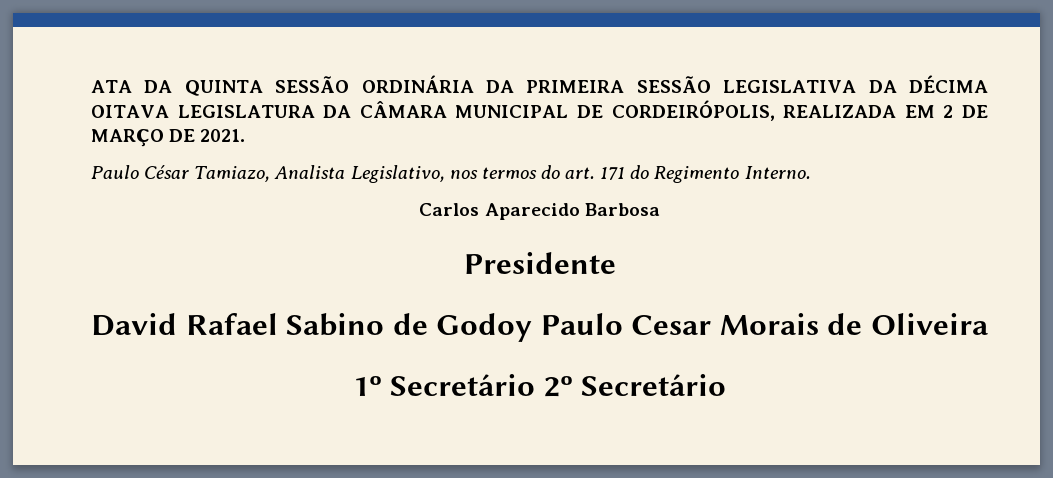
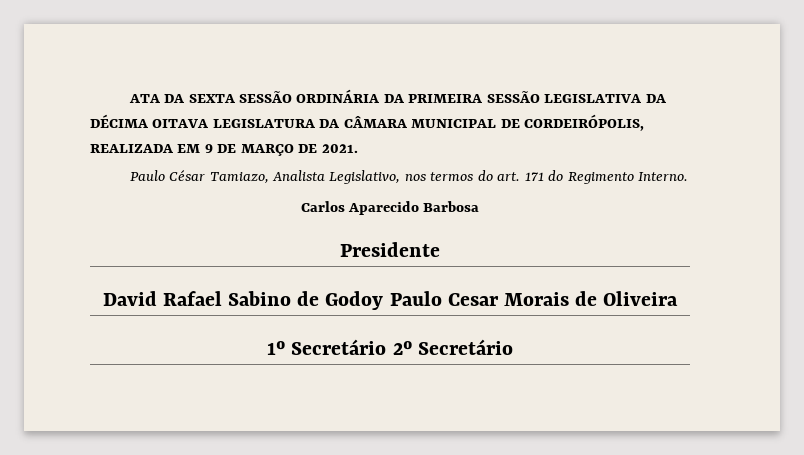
- ATA DA QUINTA SESSÃO ORDINÁRIA DA PRIMEIRA SESSÃO LEGISLATIVA DA DÉCIMA OITAVA LEGISLATURA DA CÂMARA MUNICIPAL DE CORDEIRÓPOLIS, REALIZADA EM 2 DE MARÇO DE 2021.
+ ATA DA SEXTA SESSÃO ORDINÁRIA DA PRIMEIRA SESSÃO LEGISLATIVA DA DÉCIMA OITAVA LEGISLATURA DA CÂMARA MUNICIPAL DE CORDEIRÓPOLIS, REALIZADA EM 9 DE MARÇO DE 2021.

